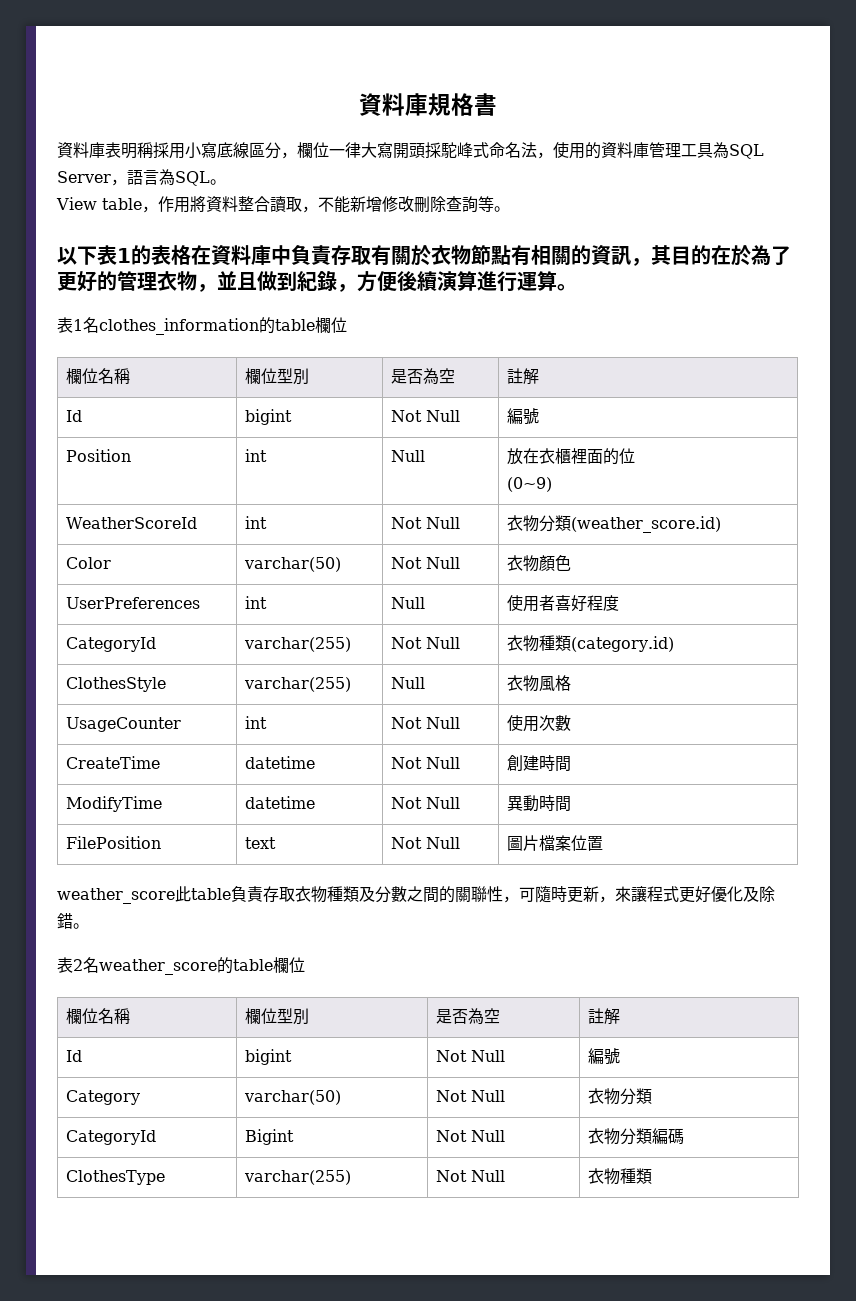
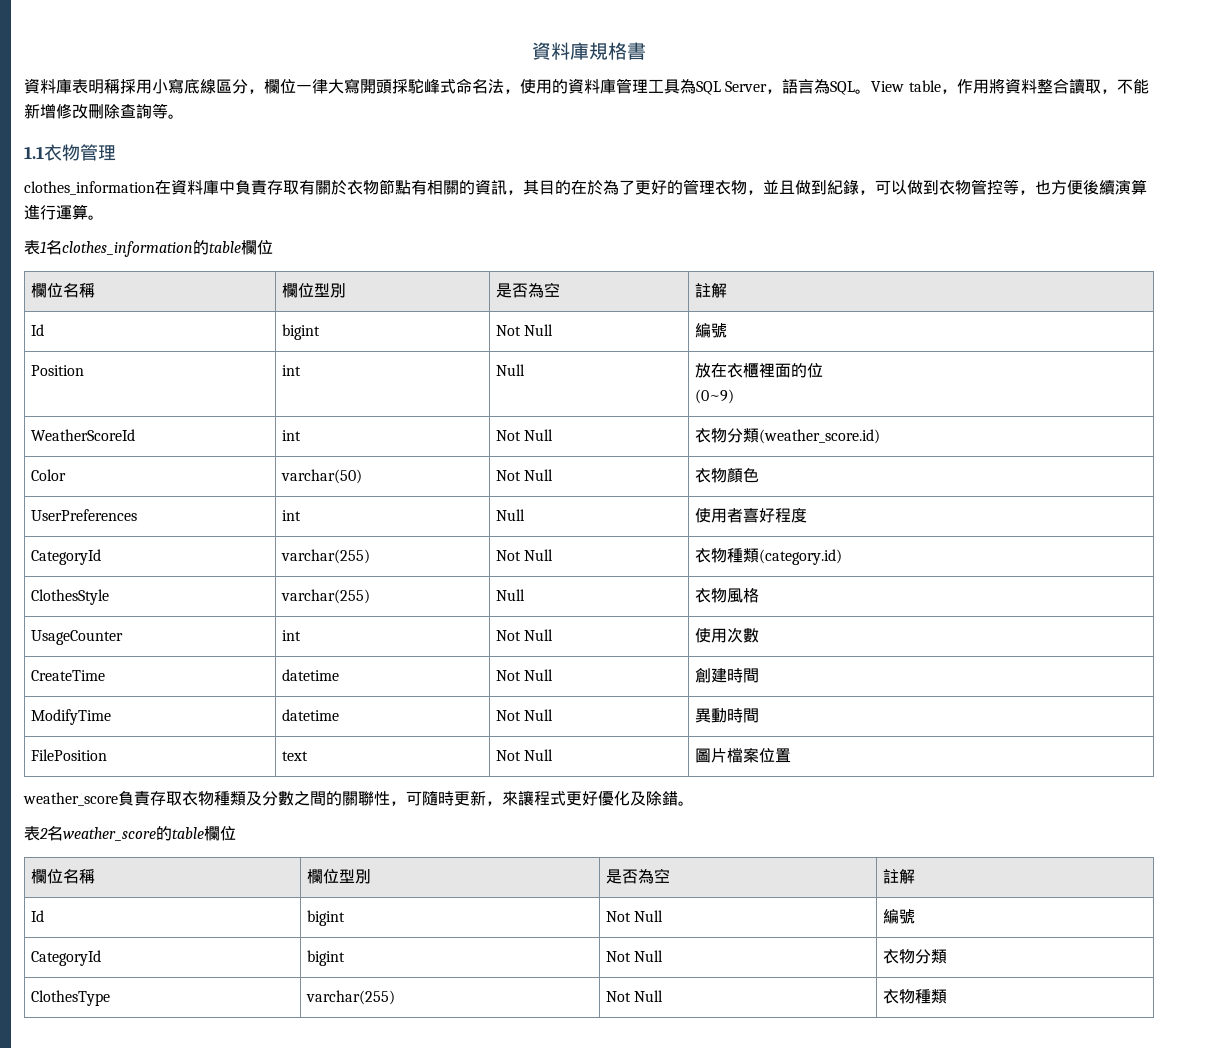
- 資料庫表明稱採用小寫底線區分，欄位一律大寫開頭採駝峰式命名法，使用的資料庫管理工具為SQL Server，語言為SQL。
- View table，作用將資料整合讀取，不能新增修改刪除查詢等。
+ 資料庫表明稱採用小寫底線區分，欄位一律大寫開頭採駝峰式命名法，使用的資料庫管理工具為SQL Server，語言為SQL。View table，作用將資料整合讀取，不能新增修改刪除查詢等。
- 以下表1的表格在資料庫中負責存取有關於衣物節點有相關的資訊，其目的在於為了更好的管理衣物，並且做到紀錄，方便後續演算進行運算。
+ 1.1衣物管理
+ clothes_information在資料庫中負責存取有關於衣物節點有相關的資訊，其目的在於為了更好的管理衣物，並且做到紀錄，可以做到衣物管控等，也方便後續演算進行運算。
- weather_score此table負責存取衣物種類及分數之間的關聯性，可隨時更新，來讓程式更好優化及除錯。
+ weather_score負責存取衣物種類及分數之間的關聯性，可隨時更新，來讓程式更好優化及除錯。
- Category | varchar(50) | Not Null | 衣物分類
- CategoryId | Bigint | Not Null | 衣物分類編碼
+ CategoryId | bigint | Not Null | 衣物分類

